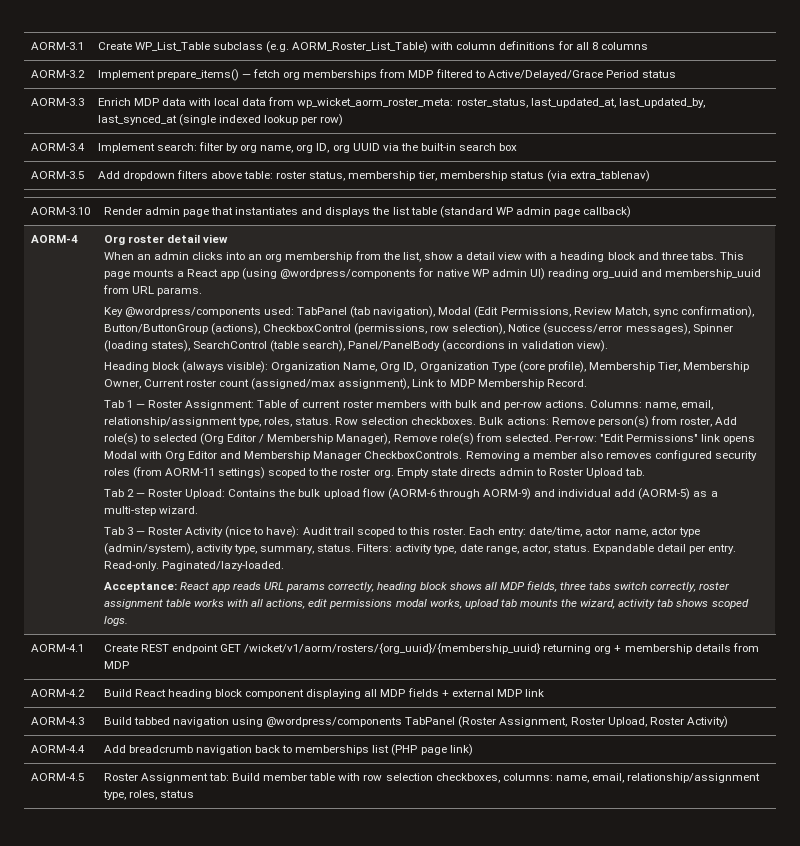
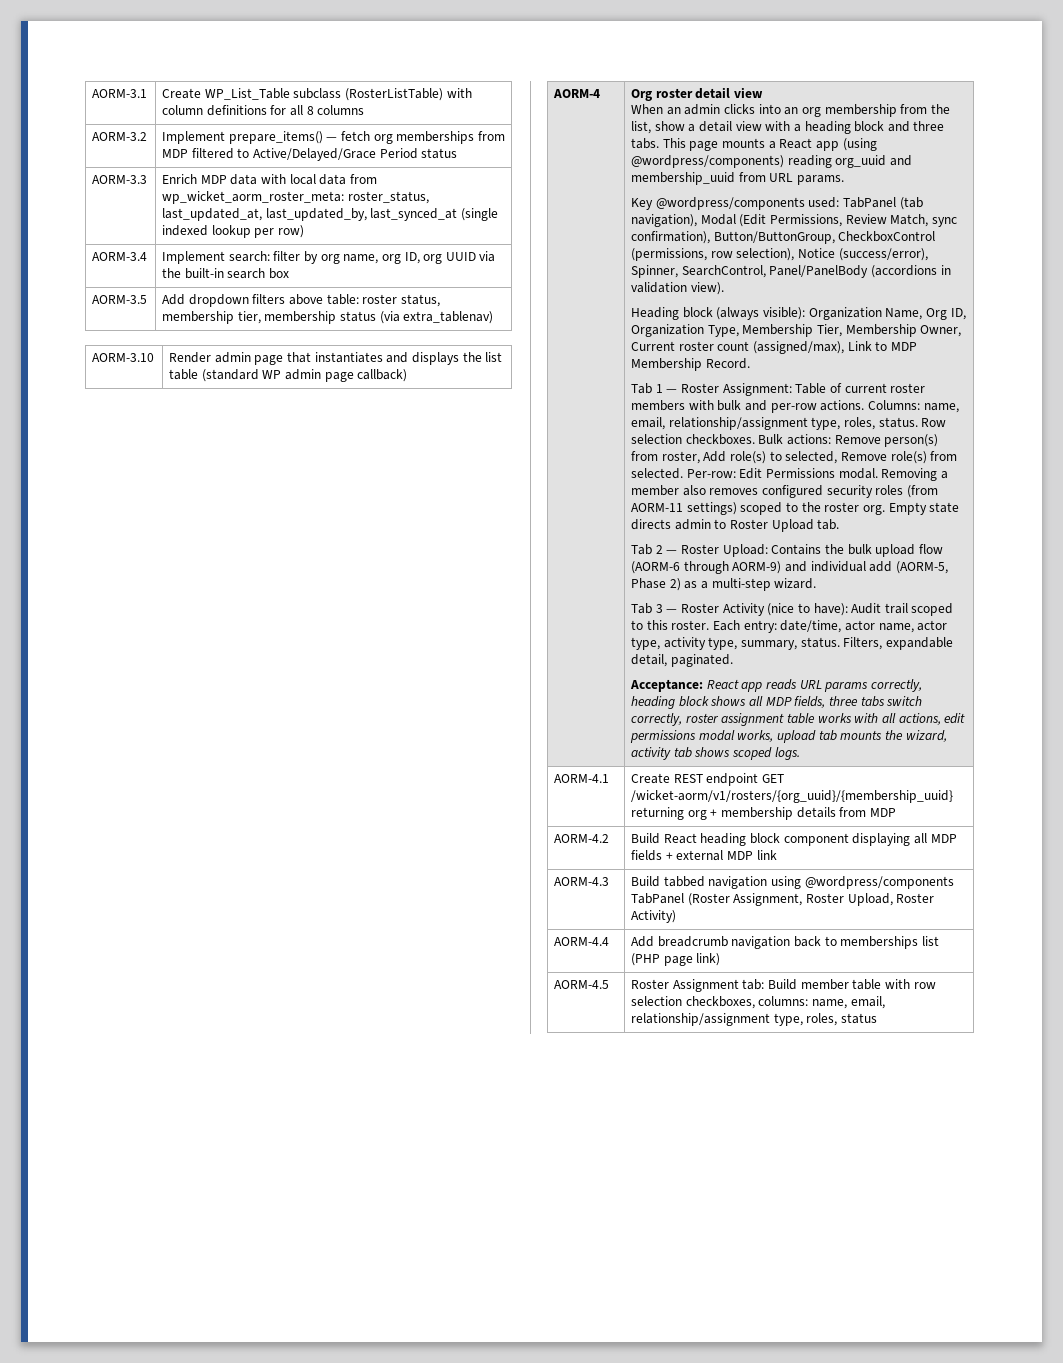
- AORM-3.1 | Create WP_List_Table subclass (e.g. AORM_Roster_List_Table) with column definitions for all 8 columns
+ AORM-3.1 | Create WP_List_Table subclass (RosterListTable) with column definitions for all 8 columns
- This page mounts a React app (using @wordpress/components for native WP admin UI) reading org_uuid and membership_uuid from URL params.
+ This page mounts a React app (using @wordpress/components) reading org_uuid and membership_uuid from URL params.
- Key @wordpress/components used: TabPanel (tab navigation), Modal (Edit Permissions, Review Match, sync confirmation), Button/ButtonGroup (actions), CheckboxControl (permissions, row selection), Notice (success/error messages), Spinner (loading states), SearchControl (table search), Panel/PanelBody (accordions in validation view).
+ Key @wordpress/components used: TabPanel (tab navigation), Modal (Edit Permissions, Review Match, sync confirmation), Button/ButtonGroup, CheckboxControl (permissions, row selection), Notice (success/error), Spinner, SearchControl, Panel/PanelBody (accordions in validation view).
- Heading block (always visible): Organization Name, Org ID, Organization Type (core profile), Membership Tier, Membership Owner, Current roster count (assigned/max assignment), Link to MDP Membership Record.
+ Heading block (always visible): Organization Name, Org ID, Organization Type, Membership Tier, Membership Owner, Current roster count (assigned/max), Link to MDP Membership Record.
- Bulk actions: Remove person(s) from roster, Add role(s) to selected (Org Editor / Membership Manager), Remove role(s) from selected.
+ Bulk actions: Remove person(s) from roster, Add role(s) to selected, Remove role(s) from selected.
- Per-row: "Edit Permissions" link opens Modal with Org Editor and Membership Manager CheckboxControls.
+ Per-row: Edit Permissions modal.
- Tab 2 — Roster Upload: Contains the bulk upload flow (AORM-6 through AORM-9) and individual add (AORM-5) as a multi-step wizard.
+ Tab 2 — Roster Upload: Contains the bulk upload flow (AORM-6 through AORM-9) and individual add (AORM-5, Phase 2) as a multi-step wizard.
- Each entry: date/time, actor name, actor type (admin/system), activity type, summary, status.
+ Each entry: date/time, actor name, actor type, activity type, summary, status.
- Filters: activity type, date range, actor, status. Expandable detail per entry. Read-only. Paginated/lazy-loaded.
+ Filters, expandable detail, paginated.
- AORM-4.1 | Create REST endpoint GET /wicket/v1/aorm/rosters/{org_uuid}/{membership_uuid} returning org + membership details from MDP
+ AORM-4.1 | Create REST endpoint GET /wicket-aorm/v1/rosters/{org_uuid}/{membership_uuid} returning org + membership details from MDP

